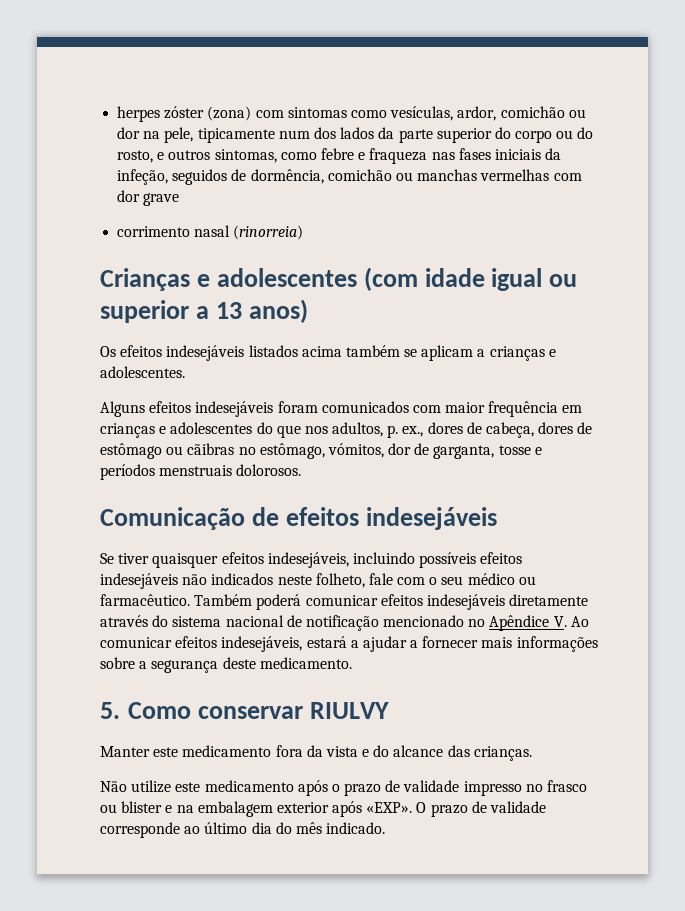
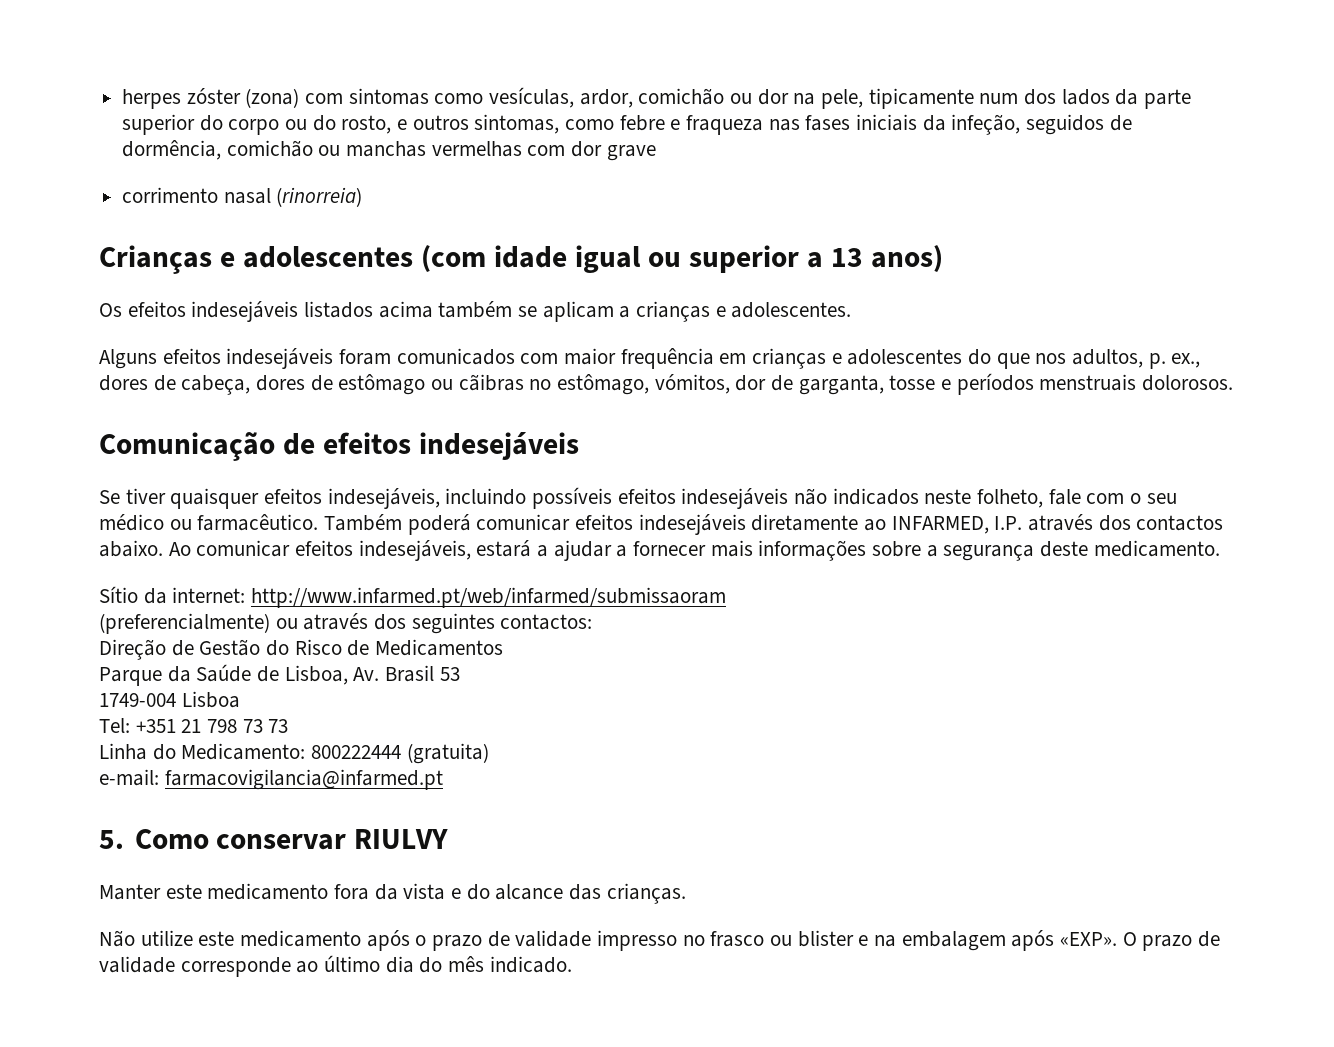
- Também poderá comunicar efeitos indesejáveis diretamente através do sistema nacional de notificação mencionado no Apêndice V. Ao comunicar efeitos indesejáveis, estará a ajudar a fornecer mais informações sobre a segurança deste medicamento.
+ Também poderá comunicar efeitos indesejáveis diretamente ao INFARMED, I.P. através dos contactos abaixo. Ao comunicar efeitos indesejáveis, estará a ajudar a fornecer mais informações sobre a segurança deste medicamento.
+ Sítio da internet: http://www.infarmed.pt/web/infarmed/submissaoram
+ (preferencialmente) ou através dos seguintes contactos:
+ Direção de Gestão do Risco de Medicamentos
+ Parque da Saúde de Lisboa, Av. Brasil 53
+ 1749-004 Lisboa
+ Tel: +351 21 798 73 73
+ Linha do Medicamento: 800222444 (gratuita)
+ e-mail: farmacovigilancia@infarmed.pt
- Não utilize este medicamento após o prazo de validade impresso no frasco ou blister e na embalagem exterior após «EXP».
+ Não utilize este medicamento após o prazo de validade impresso no frasco ou blister e na embalagem após «EXP».

